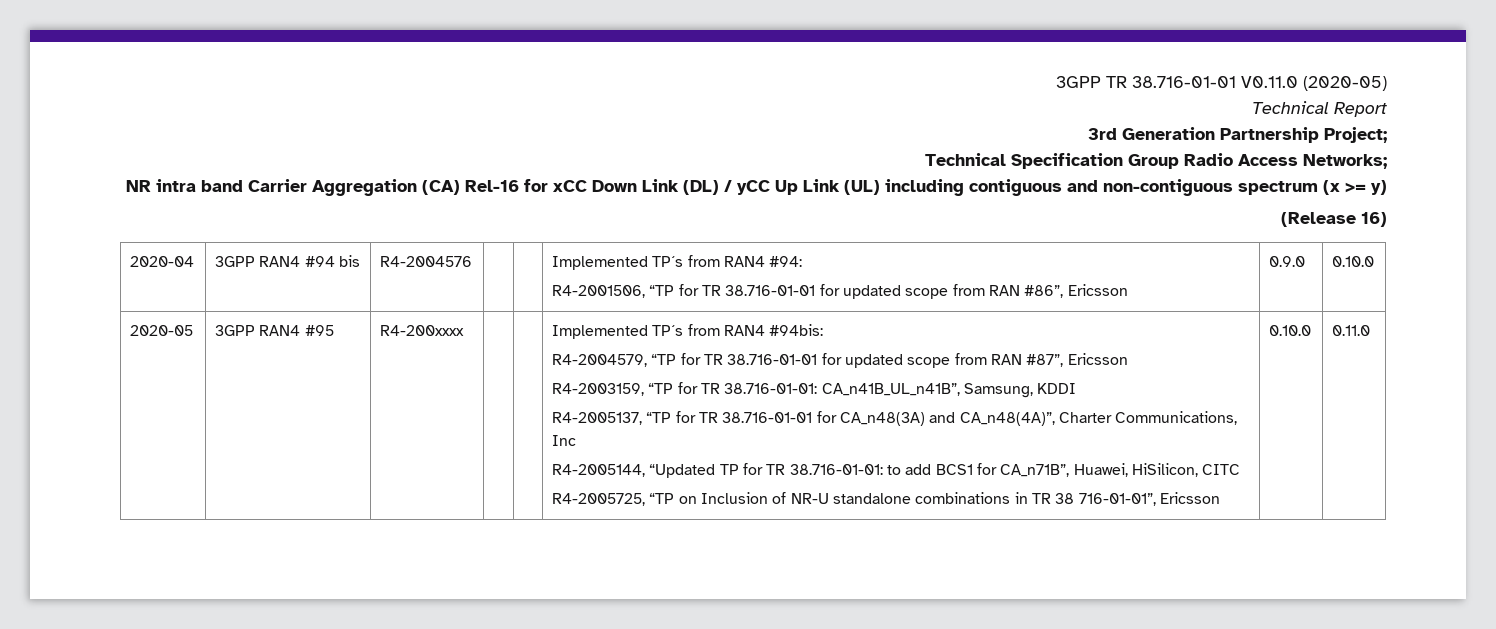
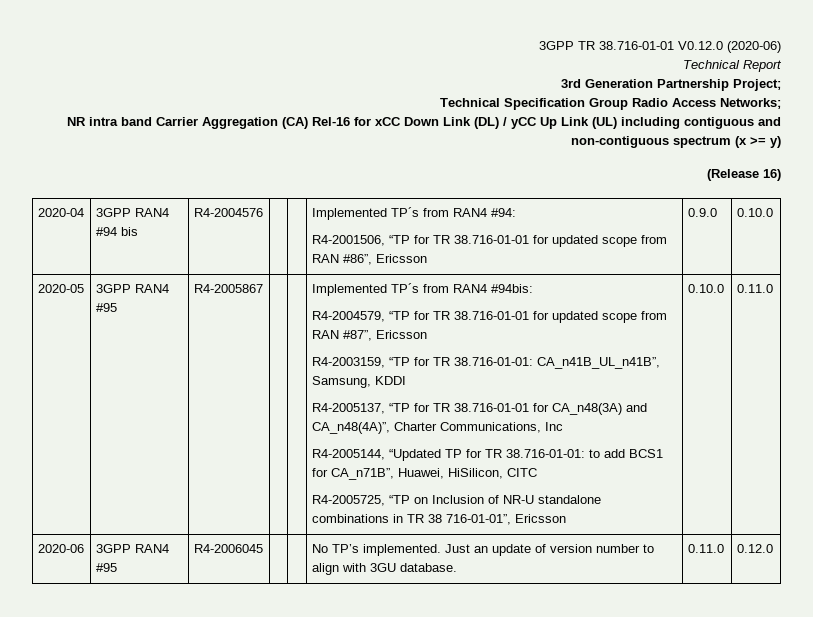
- 3GPP TR 38.716-01-01 V0.11.0 (2020-05)
+ 3GPP TR 38.716-01-01 V0.12.0 (2020-06)
- R4-200xxxx
+ R4-2005867
+ 2020-06 | 3GPP RAN4 #95 | R4-2006045 | | | No TP’s implemented. Just an update of version number to align with 3GU database. | 0.11.0 | 0.12.0

